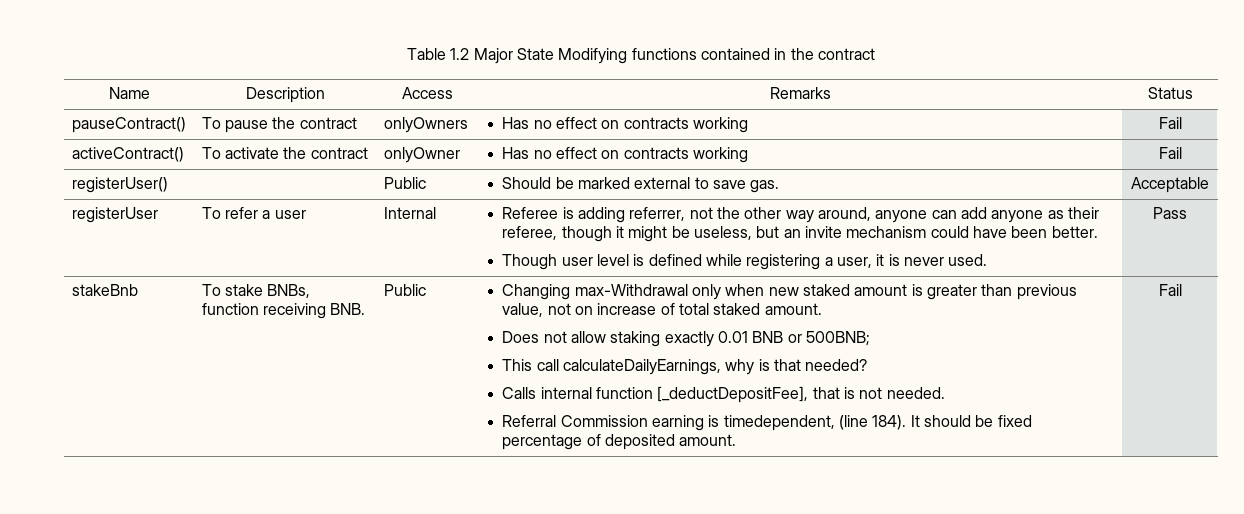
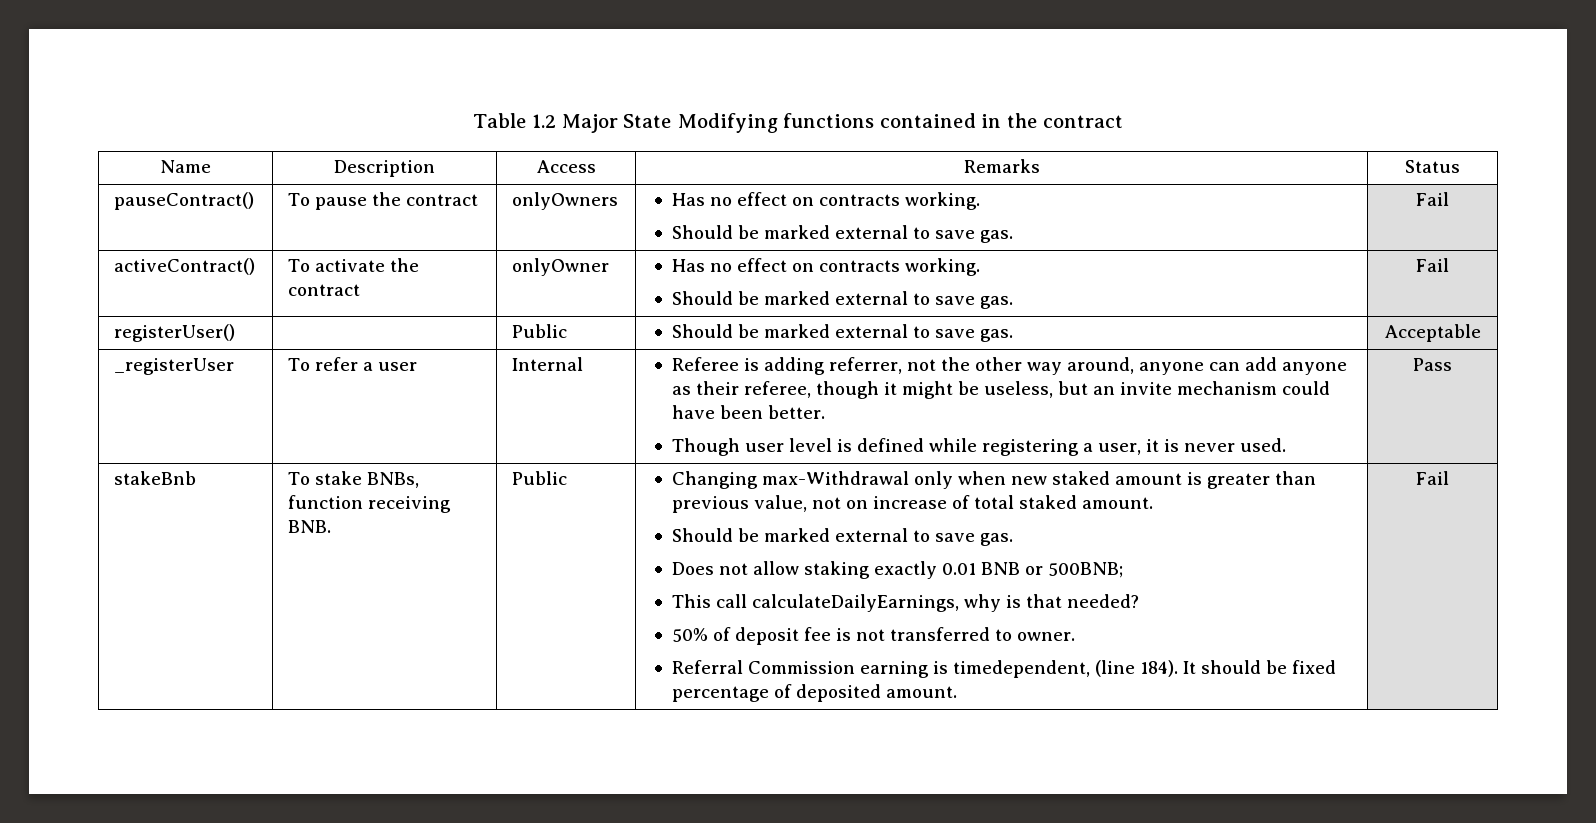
- pauseContract() | To pause the contract | onlyOwners | Has no effect on contracts working | Fail
+ pauseContract() | To pause the contract | onlyOwners | Has no effect on contracts working.
+ Should be marked external to save gas. | Fail
- activeContract() | To activate the contract | onlyOwner | Has no effect on contracts working | Fail
+ activeContract() | To activate the contract | onlyOwner | Has no effect on contracts working.
+ Should be marked external to save gas. | Fail
- registerUser
+ _registerUser
  Changing max-Withdrawal only when new staked amount is greater than previous value, not on increase of total staked amount.
+ Should be marked external to save gas.
- Calls internal function [_deductDepositFee], that is not needed.
+ 50% of deposit fee is not transferred to owner.

